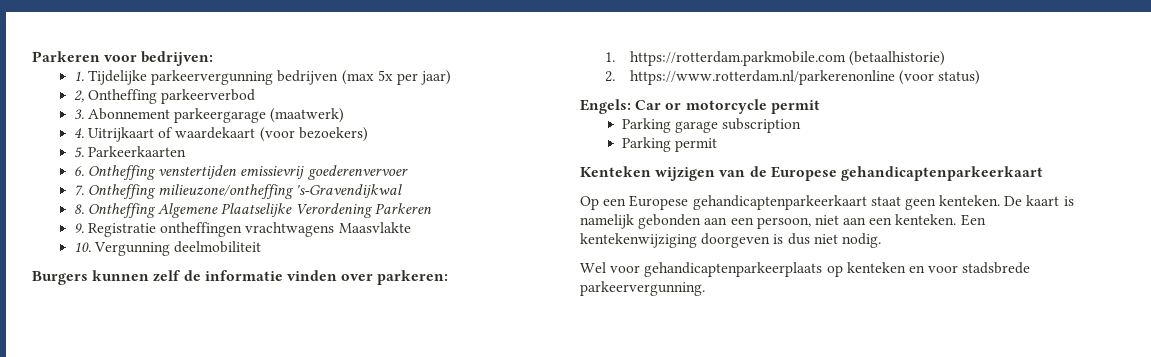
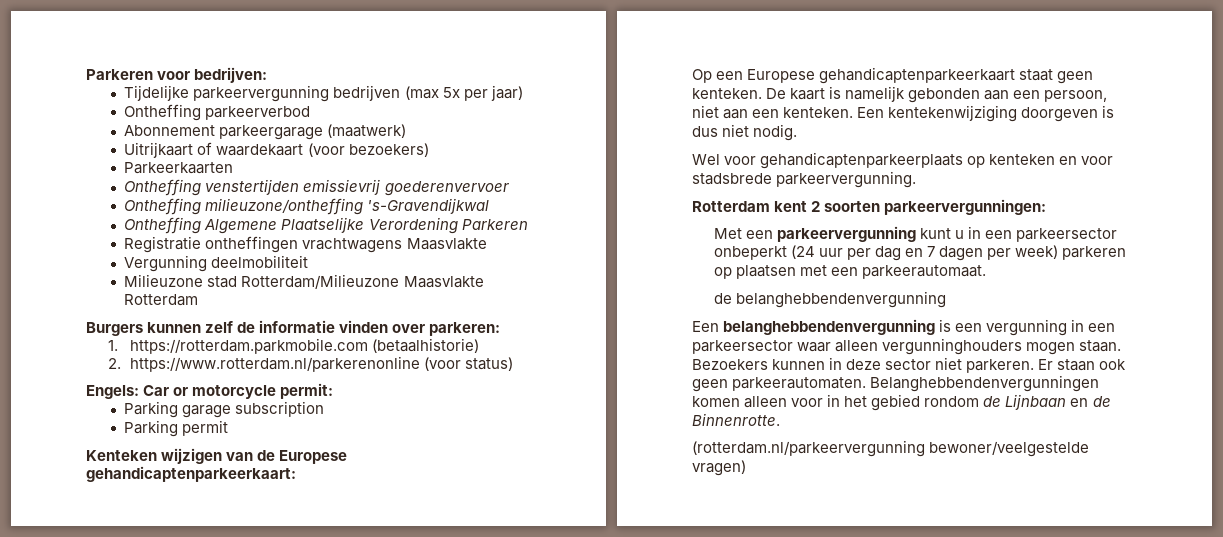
- 1. Tijdelijke parkeervergunning bedrijven (max 5x per jaar)
+ Tijdelijke parkeervergunning bedrijven (max 5x per jaar)
- 2, Ontheffing parkeerverbod
+ Ontheffing parkeerverbod
- 3. Abonnement parkeergarage (maatwerk)
+ Abonnement parkeergarage (maatwerk)
- 4. Uitrijkaart of waardekaart (voor bezoekers)
+ Uitrijkaart of waardekaart (voor bezoekers)
- 5. Parkeerkaarten
+ Parkeerkaarten
- 6. Ontheffing venstertijden emissievrij goederenvervoer
+ Ontheffing venstertijden emissievrij goederenvervoer
- 7. Ontheffing milieuzone/ontheffing 's-Gravendijkwal
+ Ontheffing milieuzone/ontheffing 's-Gravendijkwal
- 8. Ontheffing Algemene Plaatselijke Verordening Parkeren
+ Ontheffing Algemene Plaatselijke Verordening Parkeren
- 9. Registratie ontheffingen vrachtwagens Maasvlakte
+ Registratie ontheffingen vrachtwagens Maasvlakte
- 10. Vergunning deelmobiliteit
+ Vergunning deelmobiliteit
+ Milieuzone stad Rotterdam/Milieuzone Maasvlakte Rotterdam
- Engels: Car or motorcycle permit
+ Engels: Car or motorcycle permit:
- Kenteken wijzigen van de Europese gehandicaptenparkeerkaart
+ Kenteken wijzigen van de Europese gehandicaptenparkeerkaart:
+ Rotterdam kent 2 soorten parkeervergunningen:
+ Met een parkeervergunning kunt u in een parkeersector onbeperkt (24 uur per dag en 7 dagen per week) parkeren op plaatsen met een parkeerautomaat.
+ de belanghebbendenvergunning
+ Een belanghebbendenvergunning is een vergunning in een parkeersector waar alleen vergunninghouders mogen staan. Bezoekers kunnen in deze sector niet parkeren. Er staan ook geen parkeerautomaten. Belanghebbendenvergunningen komen alleen voor in het gebied rondom de Lijnbaan en de Binnenrotte.
+ (rotterdam.nl/parkeervergunning bewoner/veelgestelde vragen)

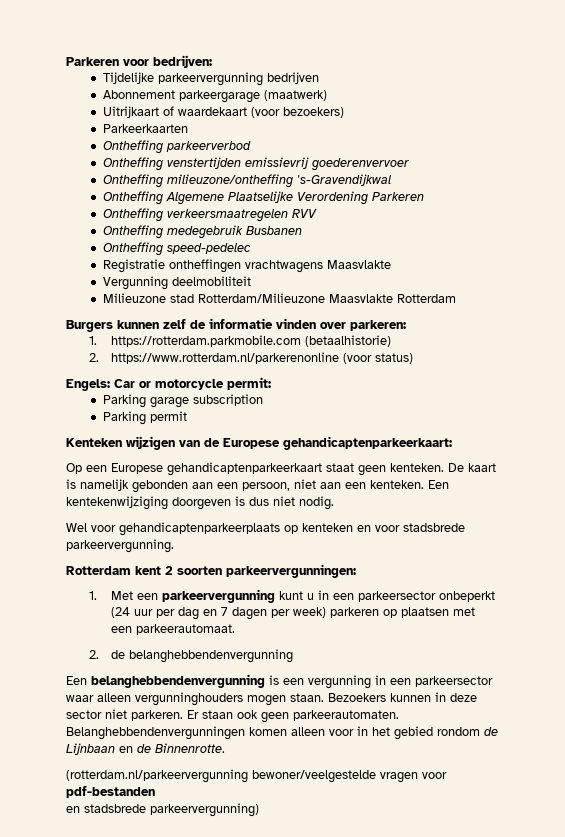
- Tijdelijke parkeervergunning bedrijven (max 5x per jaar)
- Ontheffing parkeerverbod
+ Tijdelijke parkeervergunning bedrijven
+ Ontheffing parkeerverbod
+ Ontheffing verkeersmaatregelen RVV
+ Ontheffing medegebruik Busbanen
+ Ontheffing speed-pedelec
- Met een parkeervergunning kunt u in een parkeersector onbeperkt (24 uur per dag en 7 dagen per week) parkeren op plaatsen met een parkeerautomaat.
+ 1. Met een parkeervergunning kunt u in een parkeersector onbeperkt (24 uur per dag en 7 dagen per week) parkeren op plaatsen met een parkeerautomaat.
- de belanghebbendenvergunning
+ 2. de belanghebbendenvergunning
- (rotterdam.nl/parkeervergunning bewoner/veelgestelde vragen)
+ (rotterdam.nl/parkeervergunning bewoner/veelgestelde vragen voor pdf-bestanden
+ en stadsbrede parkeervergunning)

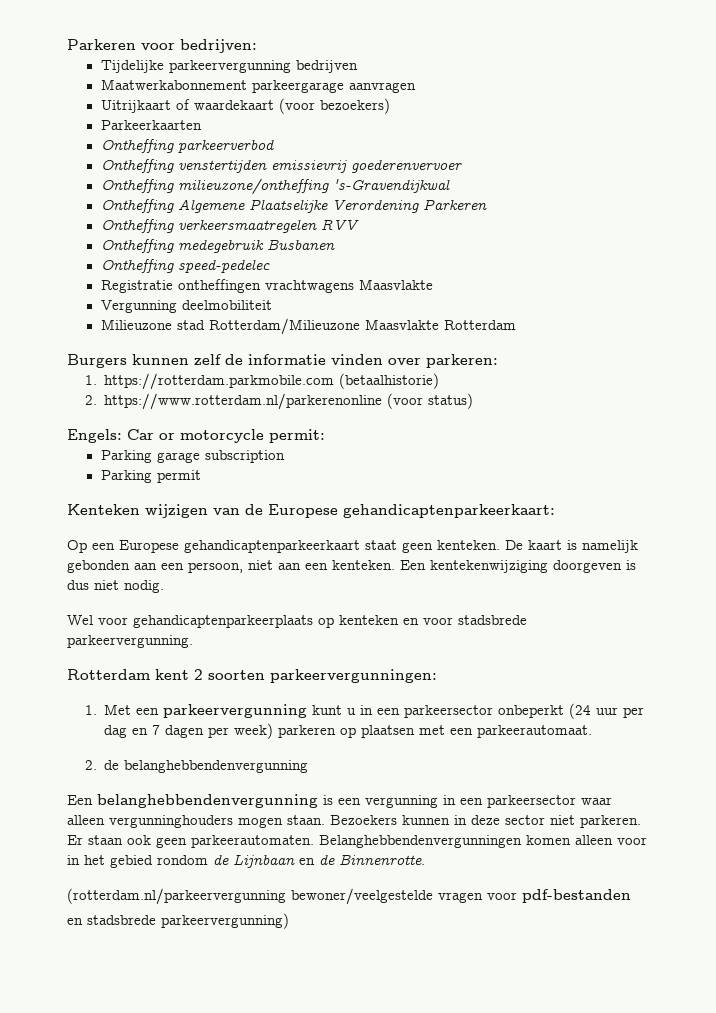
- Abonnement parkeergarage (maatwerk)
+ Maatwerkabonnement parkeergarage aanvragen

